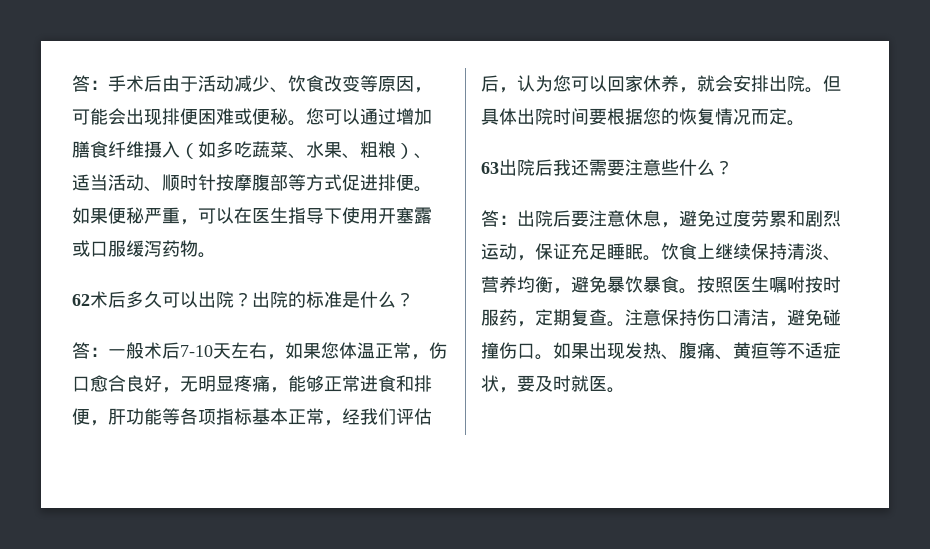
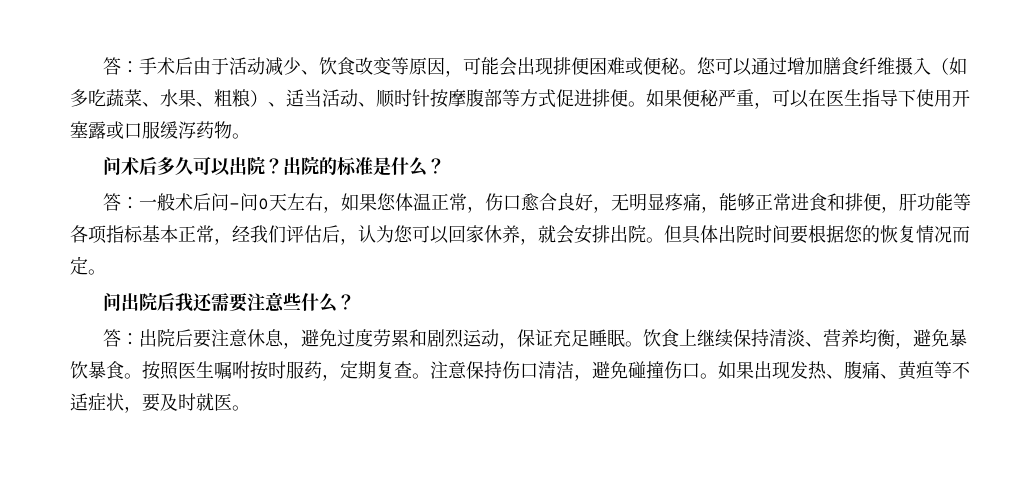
- 62术后多久可以出院？
+ 问术后多久可以出院？
- 答：一般术后7-10天左右，如果您体温正常，伤口愈合良好，无明显疼痛，能够正常进食和排便，肝功能等各项指标基本正常，经我们评估后，认为您可以回家休养，就会安排出院。
+ 答：一般术后问-问0天左右，如果您体温正常，伤口愈合良好，无明显疼痛，能够正常进食和排便，肝功能等各项指标基本正常，经我们评估后，认为您可以回家休养，就会安排出院。
- 63出院后我还需要注意些什么？
+ 问出院后我还需要注意些什么？

